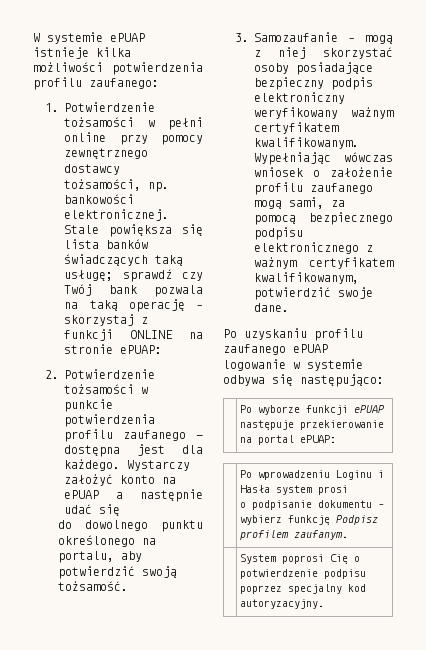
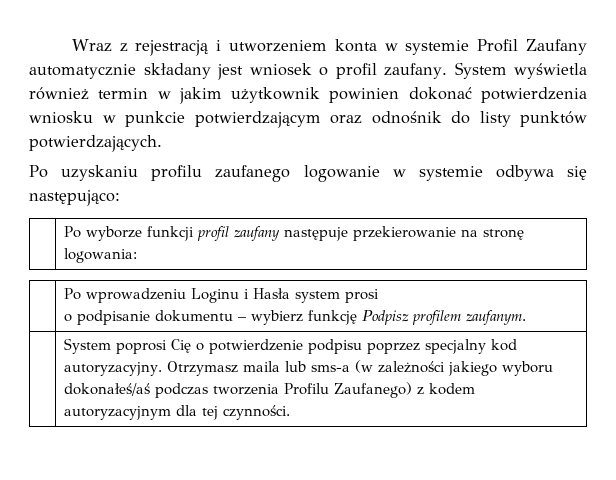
- W systemie ePUAP istnieje kilka możliwości potwierdzenia profilu zaufanego:
- 1. Potwierdzenie tożsamości w pełni online przy pomocy zewnętrznego dostawcy tożsamości, np. bankowości elektronicznej. Stale powiększa się lista banków świadczących taką usługę; sprawdź czy Twój bank pozwala na taką operację – skorzystaj z funkcji ONLINE na stronie ePUAP:
- 2. Potwierdzenie tożsamości w punkcie potwierdzenia profilu zaufanego - dostępna jest dla każdego. Wystarczy założyć konto na ePUAP a następnie udać się
- do dowolnego punktu określonego na portalu, aby potwierdzić swoją tożsamość.
- 3. Samozaufanie – mogą z niej skorzystać osoby posiadające bezpieczny podpis elektroniczny weryfikowany ważnym certyfikatem kwalifikowanym. Wypełniając wówczas wniosek o założenie profilu zaufanego mogą sami, za pomocą bezpiecznego podpisu elektronicznego z ważnym certyfikatem kwalifikowanym, potwierdzić swoje dane.
+ Wraz z rejestracją i utworzeniem konta w systemie Profil Zaufany automatycznie składany jest wniosek o profil zaufany. System wyświetla również termin w jakim użytkownik powinien dokonać potwierdzenia wniosku w punkcie potwierdzającym oraz odnośnik do listy punktów potwierdzających.
- Po uzyskaniu profilu zaufanego ePUAP logowanie w systemie odbywa się następująco:
+ Po uzyskaniu profilu zaufanego logowanie w systemie odbywa się następująco:
- | Po wyborze funkcji ePUAP następuje przekierowanie na portal ePUAP:
+ | Po wyborze funkcji profil zaufany następuje przekierowanie na stronę logowania:
- | System poprosi Cię o potwierdzenie podpisu poprzez specjalny kod autoryzacyjny.
+ | System poprosi Cię o potwierdzenie podpisu poprzez specjalny kod autoryzacyjny. Otrzymasz maila lub sms-a (w zależności jakiego wyboru dokonałeś/aś podczas tworzenia Profilu Zaufanego) z kodem autoryzacyjnym dla tej czynności.

